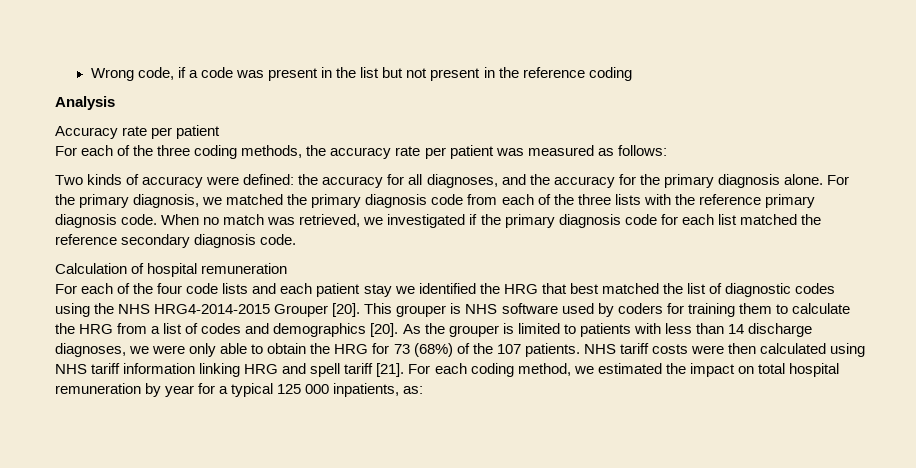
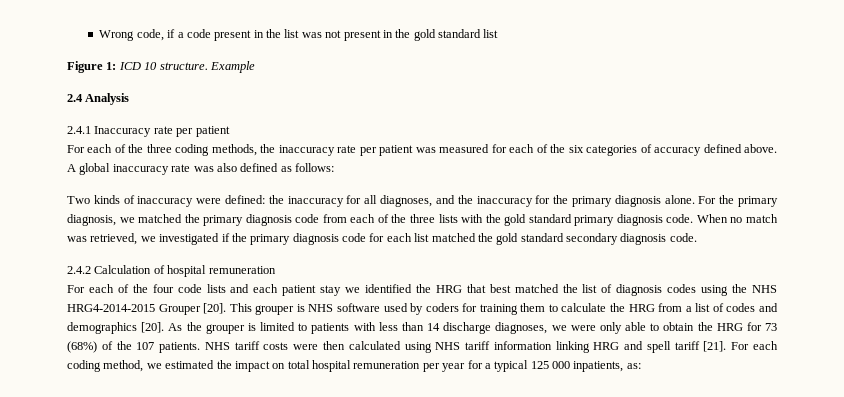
- Wrong code, if a code was present in the list but not present in the reference coding
- Analysis
+ Wrong code, if a code present in the list was not present in the gold standard list
+ Figure 1: ICD 10 structure. Example
+ 2.4 Analysis
- Accuracy rate per patient
+ 2.4.1 Inaccuracy rate per patient
- For each of the three coding methods, the accuracy rate per patient was measured as follows:
+ For each of the three coding methods, the inaccuracy rate per patient was measured for each of the six categories of accuracy defined above. A global inaccuracy rate was also defined as follows:
- Two kinds of accuracy were defined: the accuracy for all diagnoses, and the accuracy for the primary diagnosis alone.
+ Two kinds of inaccuracy were defined: the inaccuracy for all diagnoses, and the inaccuracy for the primary diagnosis alone.
- For the primary diagnosis, we matched the primary diagnosis code from each of the three lists with the reference primary diagnosis code.
+ For the primary diagnosis, we matched the primary diagnosis code from each of the three lists with the gold standard primary diagnosis code.
- When no match was retrieved, we investigated if the primary diagnosis code for each list matched the reference secondary diagnosis code.
+ When no match was retrieved, we investigated if the primary diagnosis code for each list matched the gold standard secondary diagnosis code.
- Calculation of hospital remuneration
+ 2.4.2 Calculation of hospital remuneration
- For each of the four code lists and each patient stay we identified the HRG that best matched the list of diagnostic codes using the NHS HRG4-2014-2015 Grouper [20].
+ For each of the four code lists and each patient stay we identified the HRG that best matched the list of diagnosis codes using the NHS HRG4-2014-2015 Grouper [20].
- For each coding method, we estimated the impact on total hospital remuneration by year for a typical 125 000 inpatients, as:
+ For each coding method, we estimated the impact on total hospital remuneration per year for a typical 125 000 inpatients, as:

